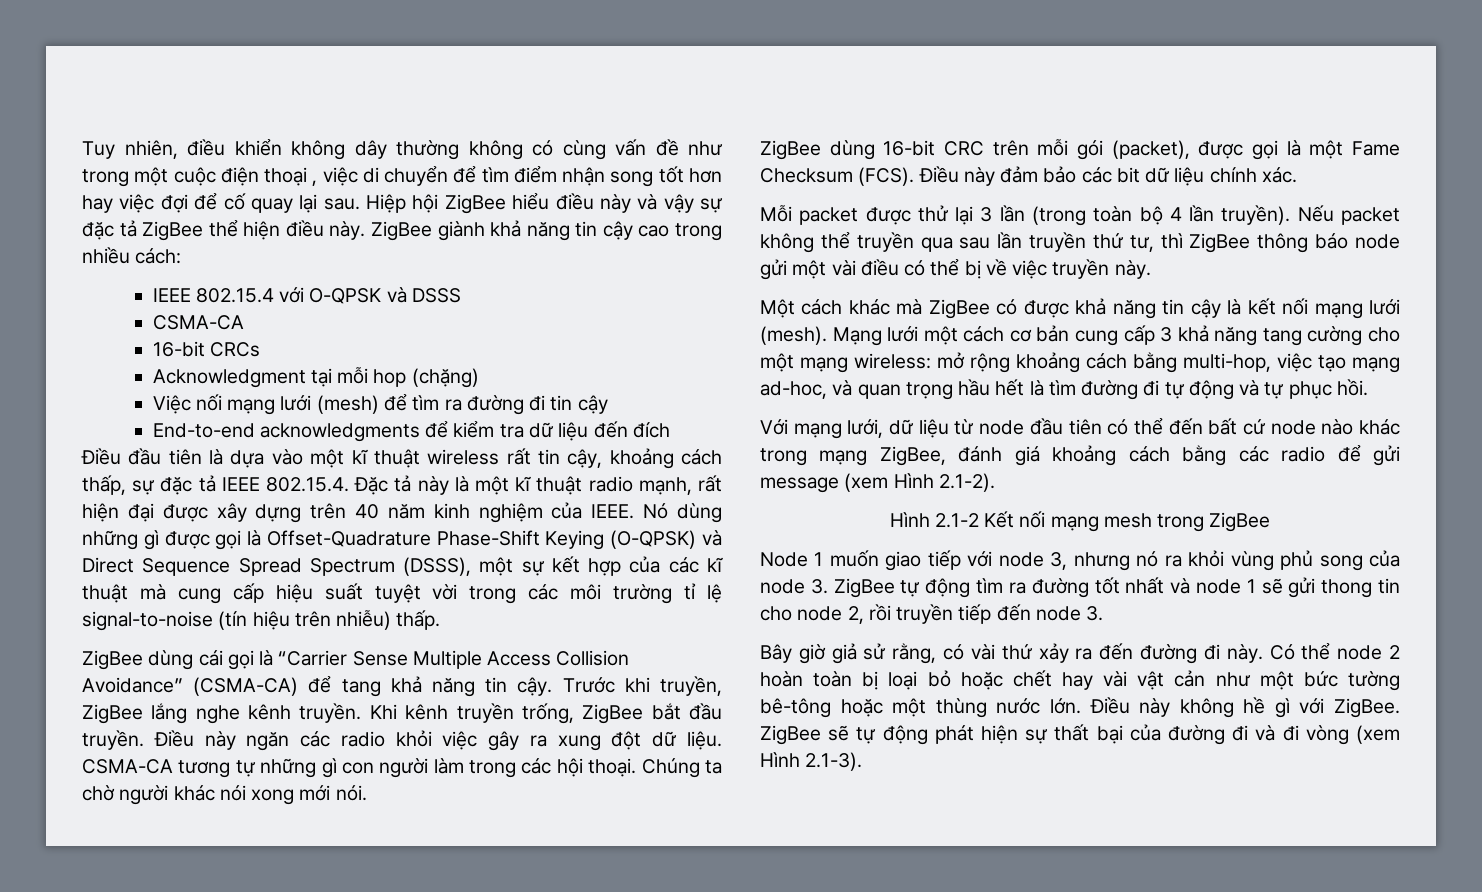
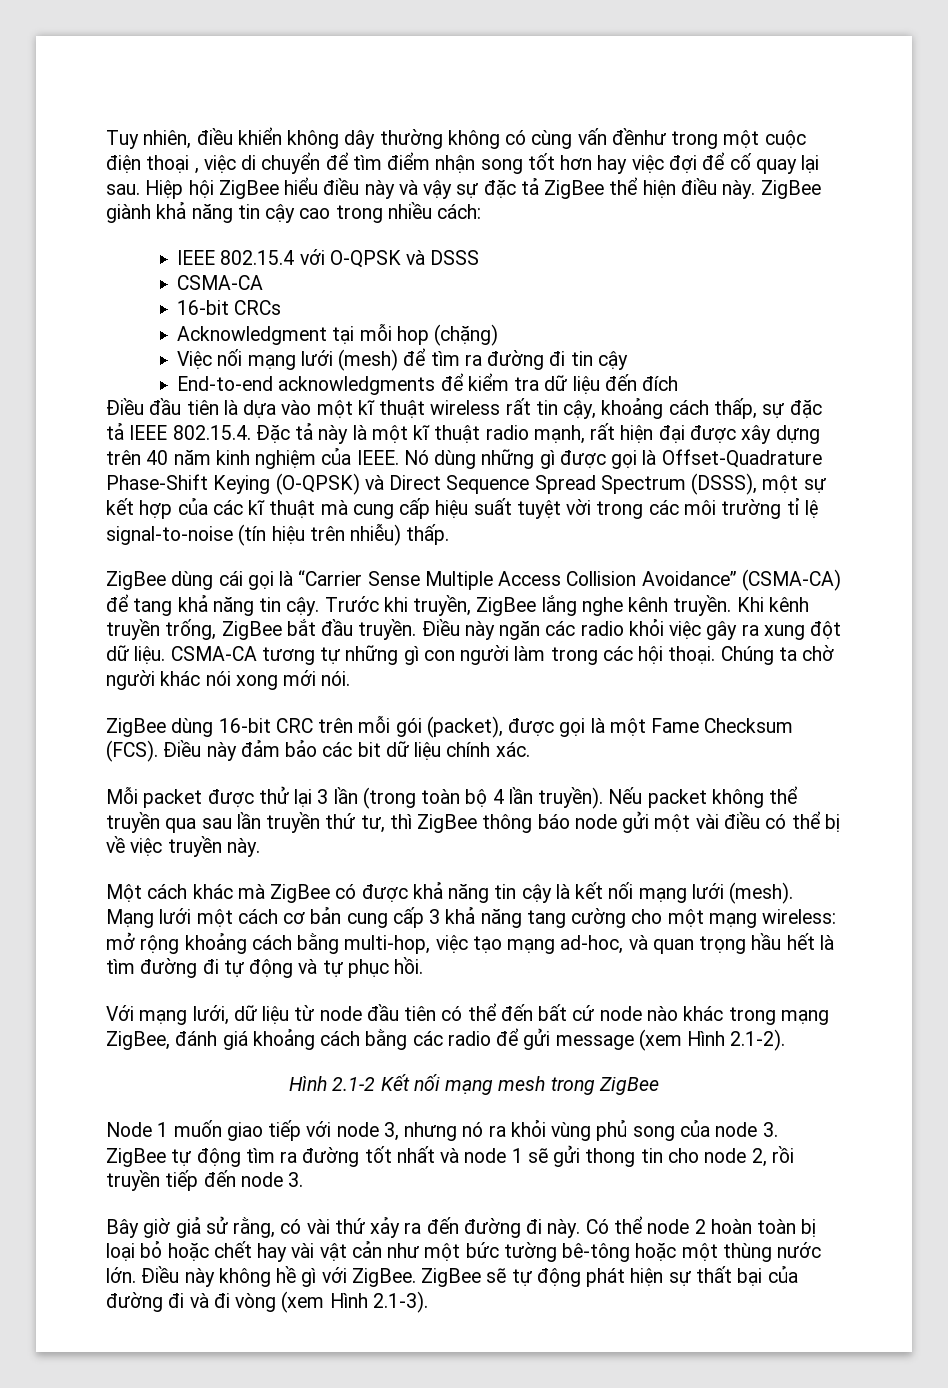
- Tuy nhiên, điều khiển không dây thường không có cùng vấn đề như trong một cuộc điện thoại , việc di chuyển để tìm điểm nhận song tốt hơn hay việc đợi để cố quay lại sau.
+ Tuy nhiên, điều khiển không dây thường không có cùng vấn đềnhư trong một cuộc điện thoại , việc di chuyển để tìm điểm nhận song tốt hơn hay việc đợi để cố quay lại sau.

